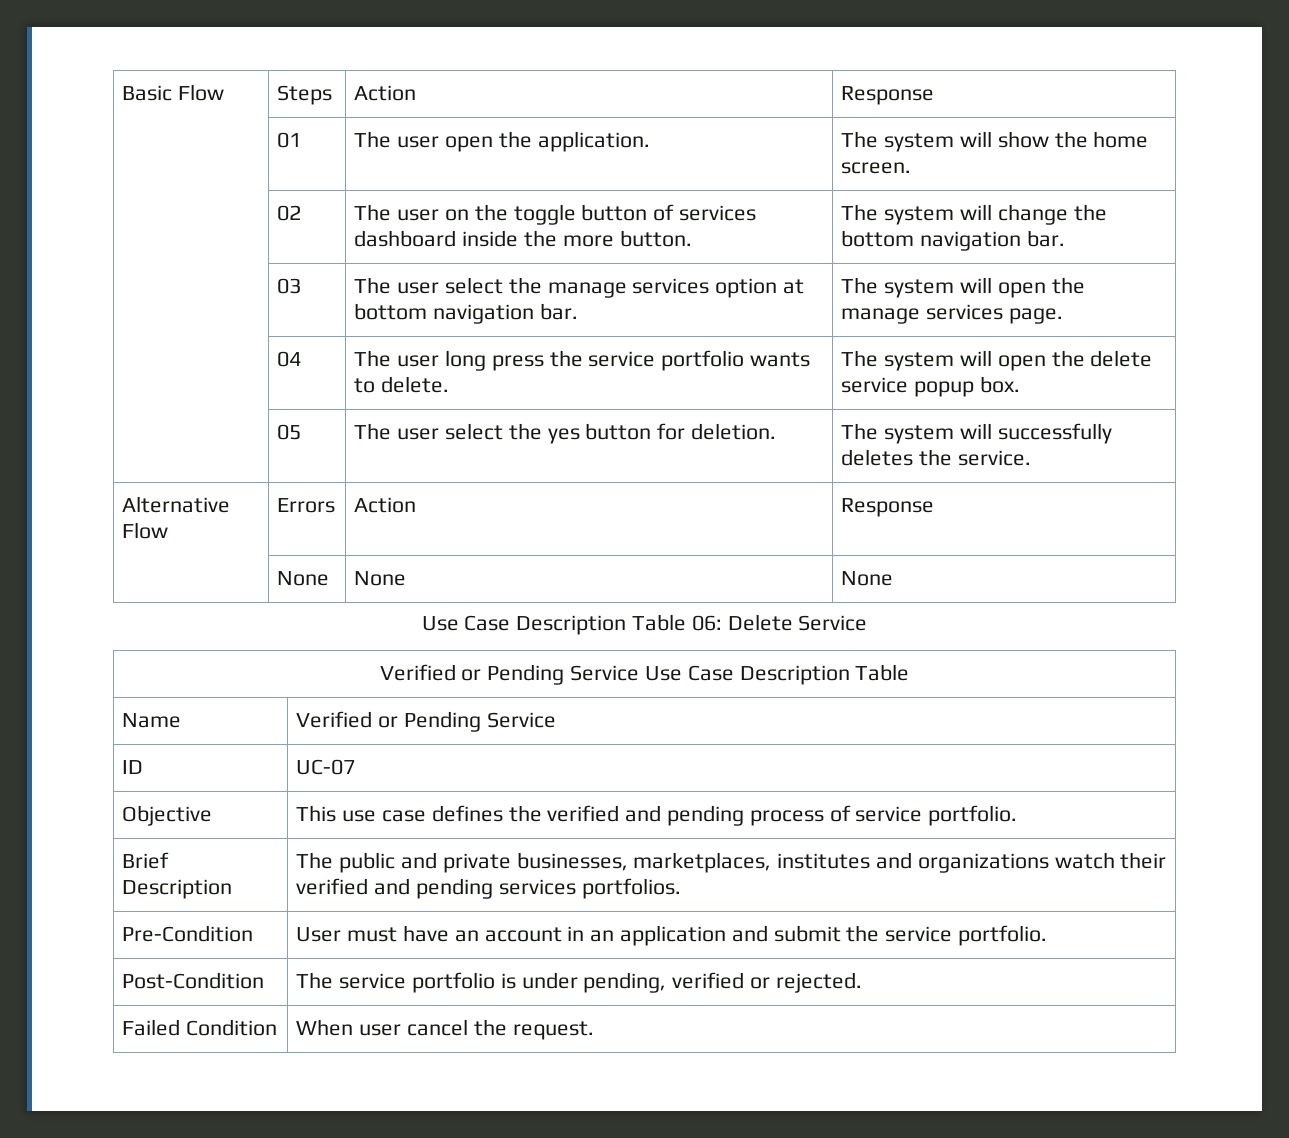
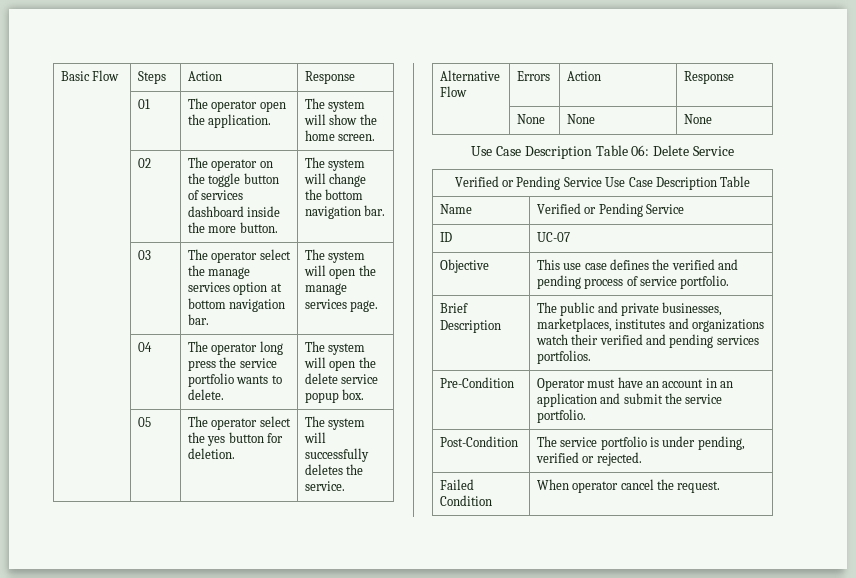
- | 01 | The user open the application. | The system will show the home screen.
+ | 01 | The operator open the application. | The system will show the home screen.
- | 02 | The user on the toggle button of services dashboard inside the more button. | The system will change the bottom navigation bar.
+ | 02 | The operator on the toggle button of services dashboard inside the more button. | The system will change the bottom navigation bar.
- | 03 | The user select the manage services option at bottom navigation bar. | The system will open the manage services page.
+ | 03 | The operator select the manage services option at bottom navigation bar. | The system will open the manage services page.
- | 04 | The user long press the service portfolio wants to delete. | The system will open the delete service popup box.
+ | 04 | The operator long press the service portfolio wants to delete. | The system will open the delete service popup box.
- | 05 | The user select the yes button for deletion. | The system will successfully deletes the service.
+ | 05 | The operator select the yes button for deletion. | The system will successfully deletes the service.
- Pre-Condition | User must have an account in an application and submit the service portfolio.
+ Pre-Condition | Operator must have an account in an application and submit the service portfolio.
- Failed Condition | When user cancel the request.
+ Failed Condition | When operator cancel the request.

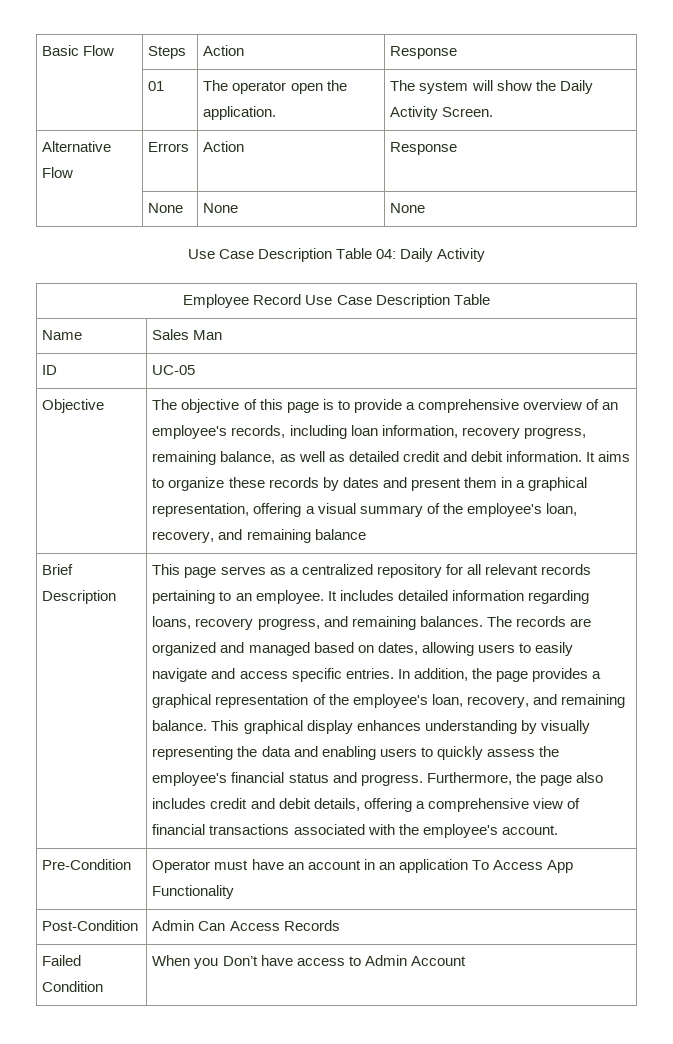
- | 01 | The operator open the application. | The system will show the home screen.
- | 02 | The operator on the toggle button of services dashboard inside the more button. | The system will change the bottom navigation bar.
- | 03 | The operator select the manage services option at bottom navigation bar. | The system will open the manage services page.
- | 04 | The operator long press the service portfolio wants to delete. | The system will open the delete service popup box.
- | 05 | The operator select the yes button for deletion. | The system will successfully deletes the service.
+ | 01 | The operator open the application. | The system will show the Daily Activity Screen.
- Use Case Description Table 06: Delete Service
- Verified or Pending Service Use Case Description Table
+ Use Case Description Table 04: Daily Activity
+ Employee Record Use Case Description Table
- Name | Verified or Pending Service
+ Name | Sales Man
- ID | UC-07
+ ID | UC-05
- This use case defines the verified and pending process of service portfolio.
- Brief Description | The public and private businesses, marketplaces, institutes and organizations watch their verified and pending services portfolios.
+ The objective of this page is to provide a comprehensive overview of an employee's records, including loan information, recovery progress, remaining balance, as well as detailed credit and debit information. It aims to organize these records by dates and present them in a graphical representation, offering a visual summary of the employee's loan, recovery, and remaining balance
+ Brief Description | This page serves as a centralized repository for all relevant records pertaining to an employee. It includes detailed information regarding loans, recovery progress, and remaining balances. The records are organized and managed based on dates, allowing users to easily navigate and access specific entries. In addition, the page provides a graphical representation of the employee's loan, recovery, and remaining balance. This graphical display enhances understanding by visually representing the data and enabling users to quickly assess the employee's financial status and progress. Furthermore, the page also includes credit and debit details, offering a comprehensive view of financial transactions associated with the employee's account.
- Pre-Condition | Operator must have an account in an application and submit the service portfolio.
- Post-Condition | The service portfolio is under pending, verified or rejected.
- Failed Condition | When operator cancel the request.
+ Pre-Condition | Operator must have an account in an application To Access App Functionality
+ Post-Condition | Admin Can Access Records
+ Failed Condition | When you Don’t have access to Admin Account

